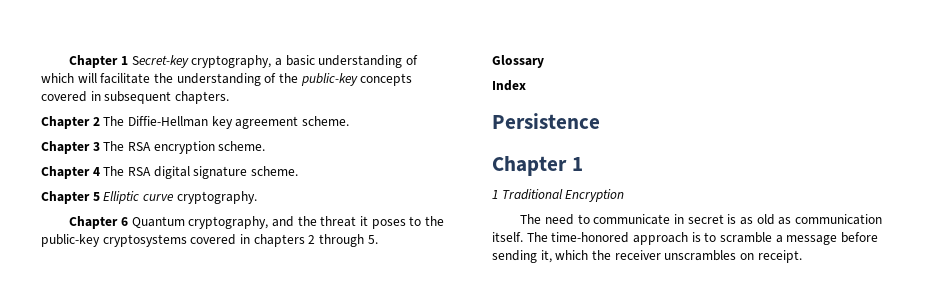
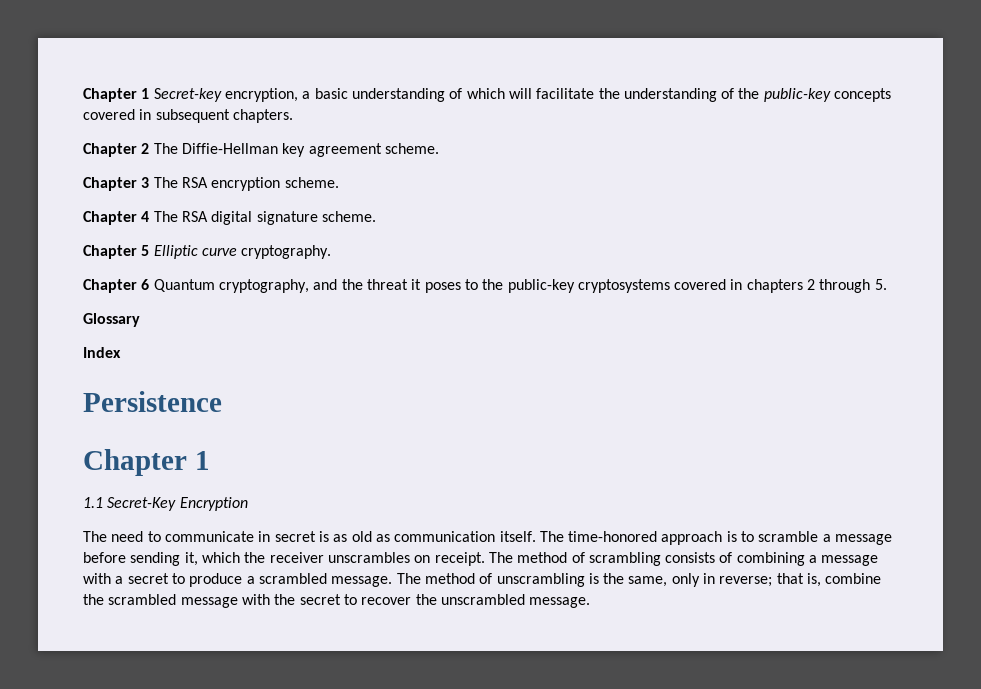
- Chapter 1 Secret-key cryptography, a basic understanding of which will facilitate the understanding of the public-key concepts covered in subsequent chapters.
+ Chapter 1 Secret-key encryption, a basic understanding of which will facilitate the understanding of the public-key concepts covered in subsequent chapters.
- 1 Traditional Encryption
+ 1.1 Secret-Key Encryption
+ The method of scrambling consists of combining a message with a secret to produce a scrambled message. The method of unscrambling is the same, only in reverse; that is, combine the scrambled message with the secret to recover the unscrambled message.

